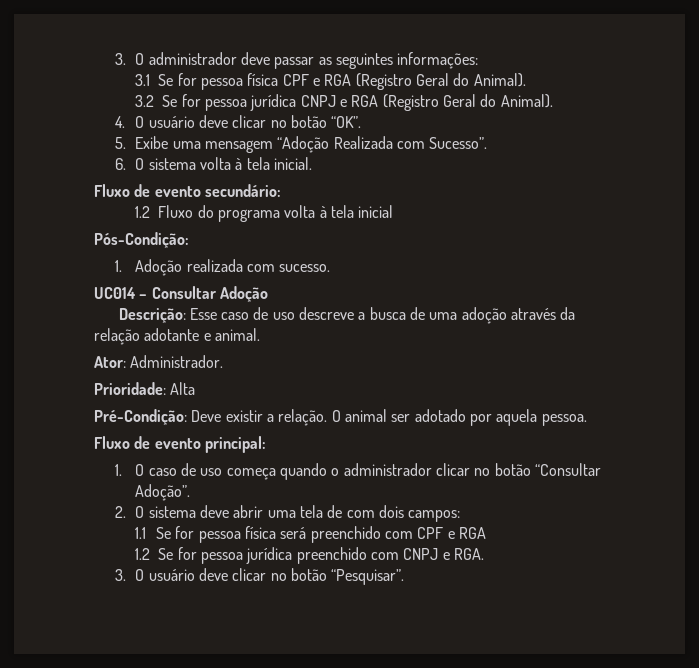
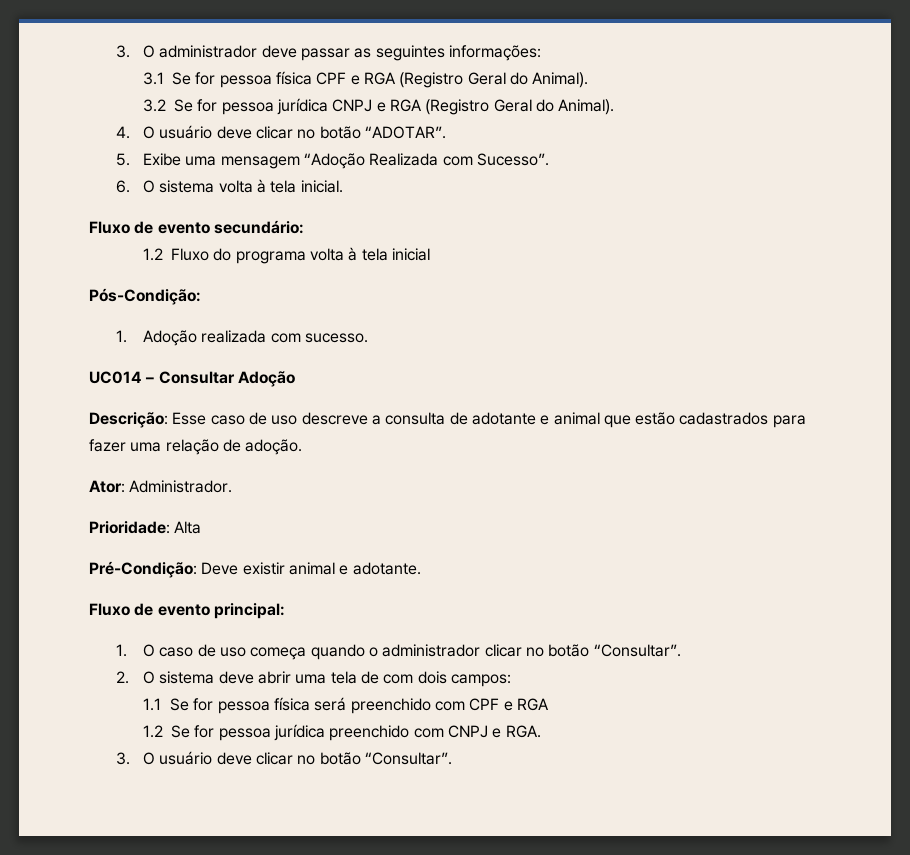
- 4. O usuário deve clicar no botão “OK”.
+ 4. O usuário deve clicar no botão “ADOTAR”.
- Descrição: Esse caso de uso descreve a busca de uma adoção através da relação adotante e animal.
+ Descrição: Esse caso de uso descreve a consulta de adotante e animal que estão cadastrados para fazer uma relação de adoção.
- Pré-Condição: Deve existir a relação. O animal ser adotado por aquela pessoa.
+ Pré-Condição: Deve existir animal e adotante.
- 1. O caso de uso começa quando o administrador clicar no botão “Consultar Adoção”.
+ 1. O caso de uso começa quando o administrador clicar no botão “Consultar”.
- 3. O usuário deve clicar no botão “Pesquisar”.
+ 3. O usuário deve clicar no botão “Consultar”.

